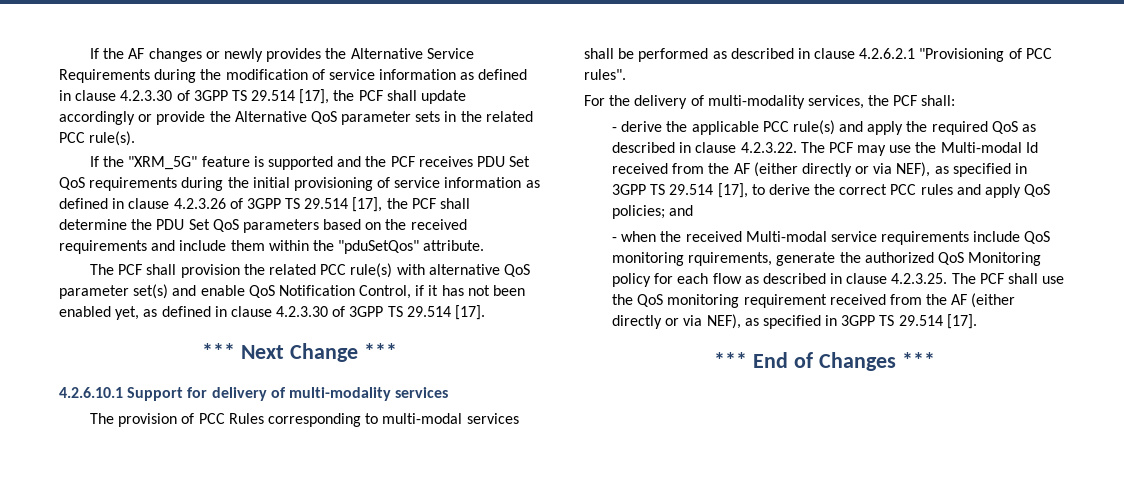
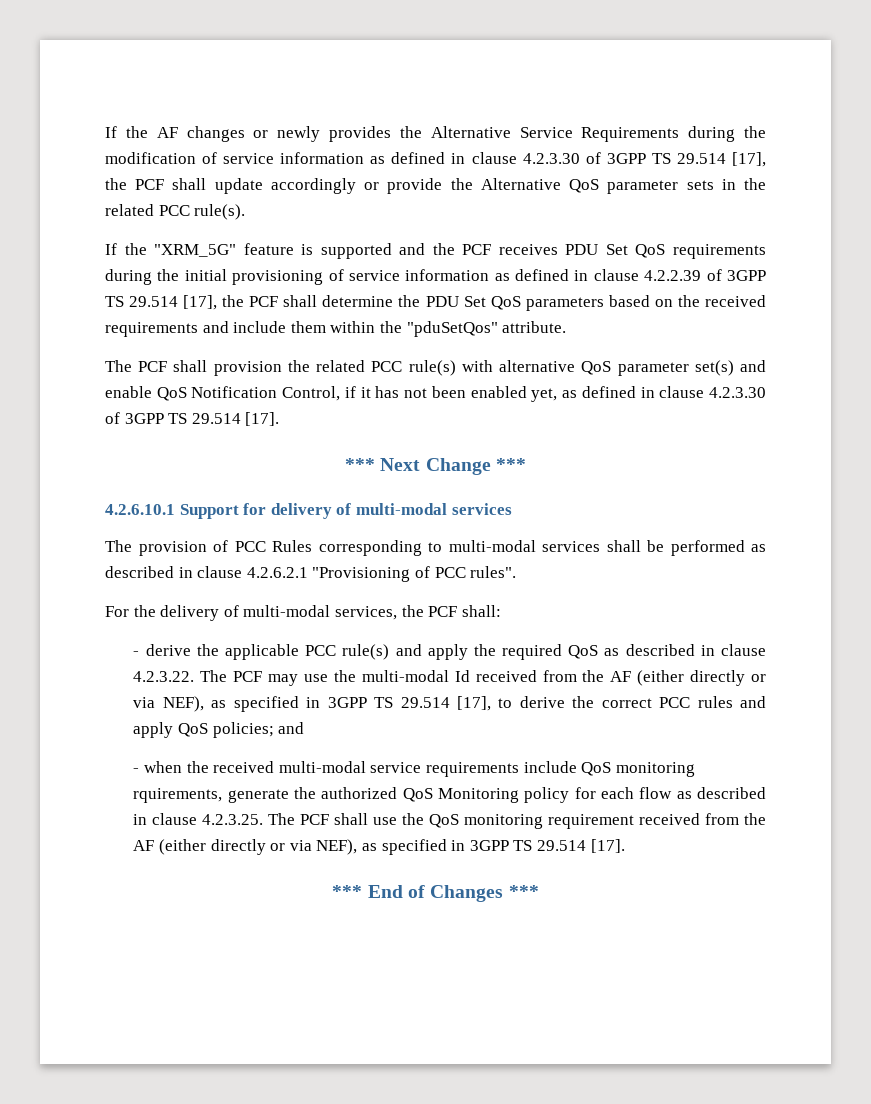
- If the "XRM_5G" feature is supported and the PCF receives PDU Set QoS requirements during the initial provisioning of service information as defined in clause 4.2.3.26 of 3GPP TS 29.514 [17], the PCF shall determine the PDU Set QoS parameters based on the received requirements and include them within the "pduSetQos" attribute.
+ If the "XRM_5G" feature is supported and the PCF receives PDU Set QoS requirements during the initial provisioning of service information as defined in clause 4.2.2.39 of 3GPP TS 29.514 [17], the PCF shall determine the PDU Set QoS parameters based on the received requirements and include them within the "pduSetQos" attribute.
- 4.2.6.10.1 Support for delivery of multi-modality services
+ 4.2.6.10.1 Support for delivery of multi-modal services
- For the delivery of multi-modality services, the PCF shall:
+ For the delivery of multi-modal services, the PCF shall:
- - derive the applicable PCC rule(s) and apply the required QoS as described in clause 4.2.3.22. The PCF may use the Multi-modal Id received from the AF (either directly or via NEF), as specified in 3GPP TS 29.514 [17], to derive the correct PCC rules and apply QoS policies; and
+ - derive the applicable PCC rule(s) and apply the required QoS as described in clause 4.2.3.22. The PCF may use the multi-modal Id received from the AF (either directly or via NEF), as specified in 3GPP TS 29.514 [17], to derive the correct PCC rules and apply QoS policies; and
- - when the received Multi-modal service requirements include QoS monitoring rquirements, generate the authorized QoS Monitoring policy for each flow as described in clause 4.2.3.25. The PCF shall use the QoS monitoring requirement received from the AF (either directly or via NEF), as specified in 3GPP TS 29.514 [17].
+ - when the received multi-modal service requirements include QoS monitoring rquirements, generate the authorized QoS Monitoring policy for each flow as described in clause 4.2.3.25. The PCF shall use the QoS monitoring requirement received from the AF (either directly or via NEF), as specified in 3GPP TS 29.514 [17].

